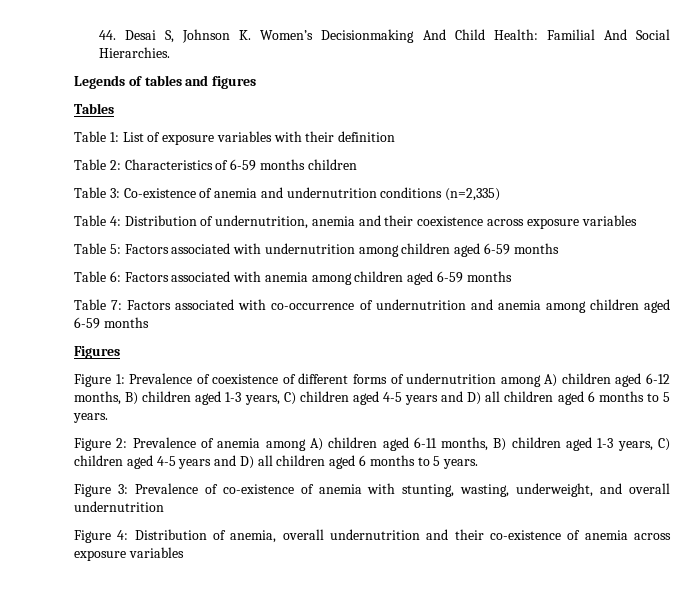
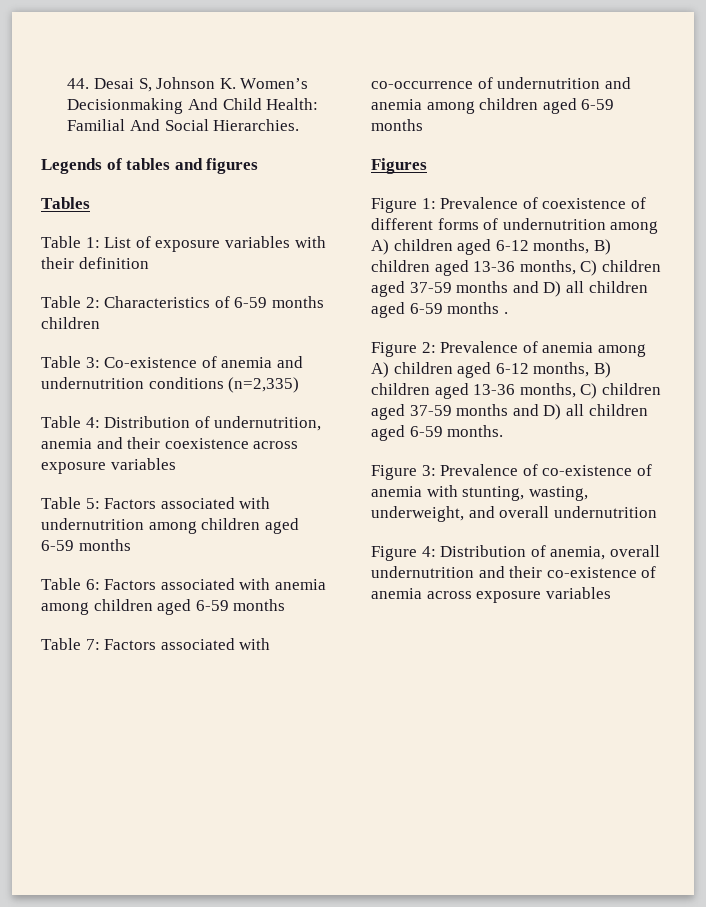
- Figure 1: Prevalence of coexistence of different forms of undernutrition among A) children aged 6-12 months, B) children aged 1-3 years, C) children aged 4-5 years and D) all children aged 6 months to 5 years.
+ Figure 1: Prevalence of coexistence of different forms of undernutrition among A) children aged 6-12 months, B) children aged 13-36 months, C) children aged 37-59 months and D) all children aged 6-59 months .
- Figure 2: Prevalence of anemia among A) children aged 6-11 months, B) children aged 1-3 years, C) children aged 4-5 years and D) all children aged 6 months to 5 years.
+ Figure 2: Prevalence of anemia among A) children aged 6-12 months, B) children aged 13-36 months, C) children aged 37-59 months and D) all children aged 6-59 months.

